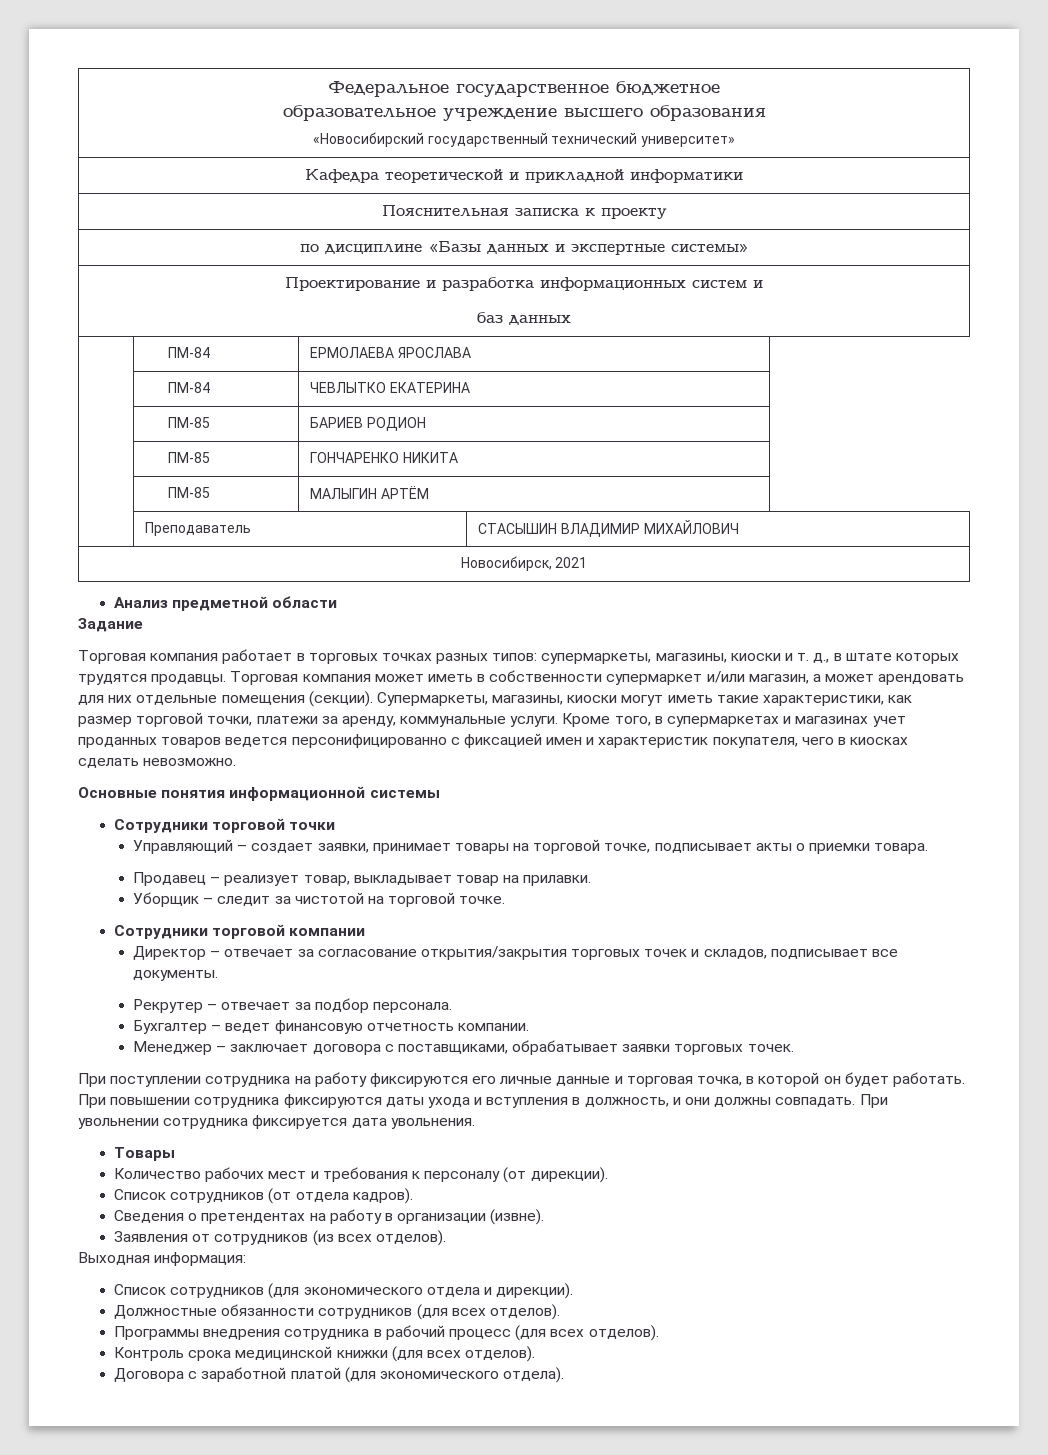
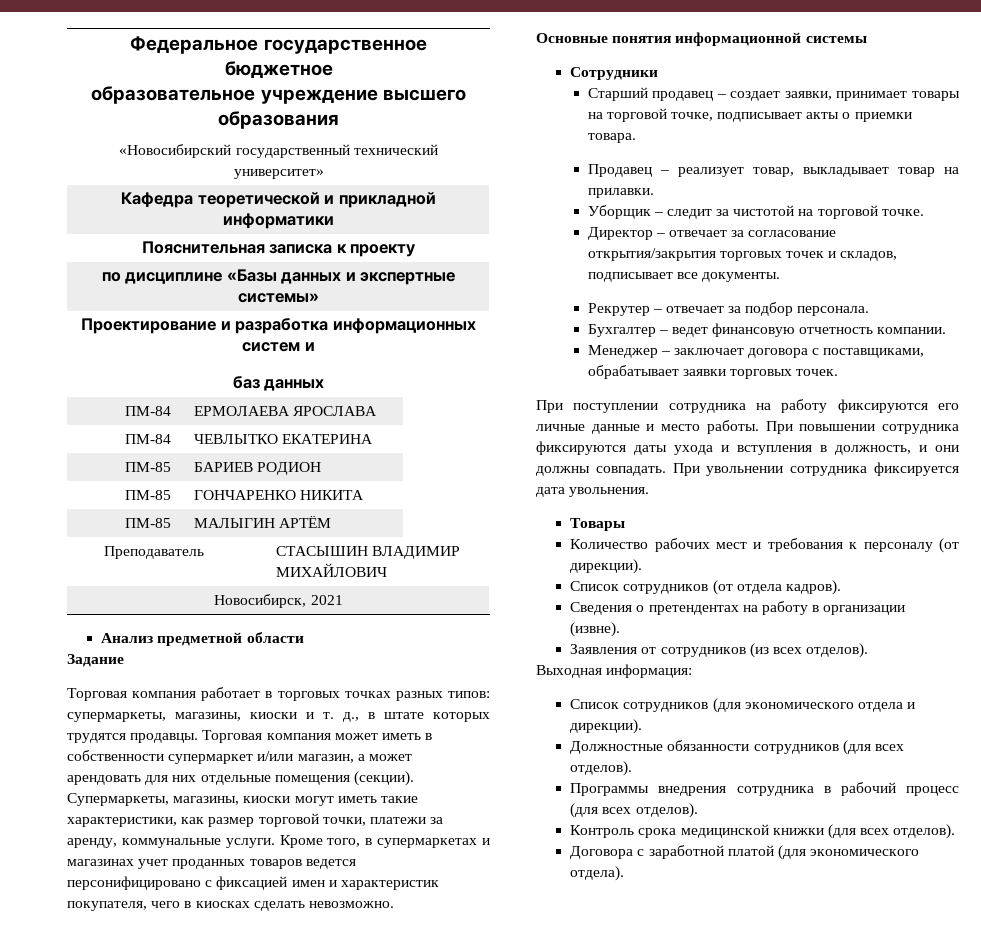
- Кроме того, в супермаркетах и магазинах учет проданных товаров ведется персонифицированно с фиксацией имен и характеристик покупателя, чего в киосках сделать невозможно.
+ Кроме того, в супермаркетах и магазинах учет проданных товаров ведется персонифицировано с фиксацией имен и характеристик покупателя, чего в киосках сделать невозможно.
- Сотрудники торговой точки
- Управляющий – создает заявки, принимает товары на торговой точке, подписывает акты о приемки товара.
+ Сотрудники
+ Старший продавец – создает заявки, принимает товары на торговой точке, подписывает акты о приемки товара.
- Сотрудники торговой компании
- При поступлении сотрудника на работу фиксируются его личные данные и торговая точка, в которой он будет работать.
+ При поступлении сотрудника на работу фиксируются его личные данные и место работы.

